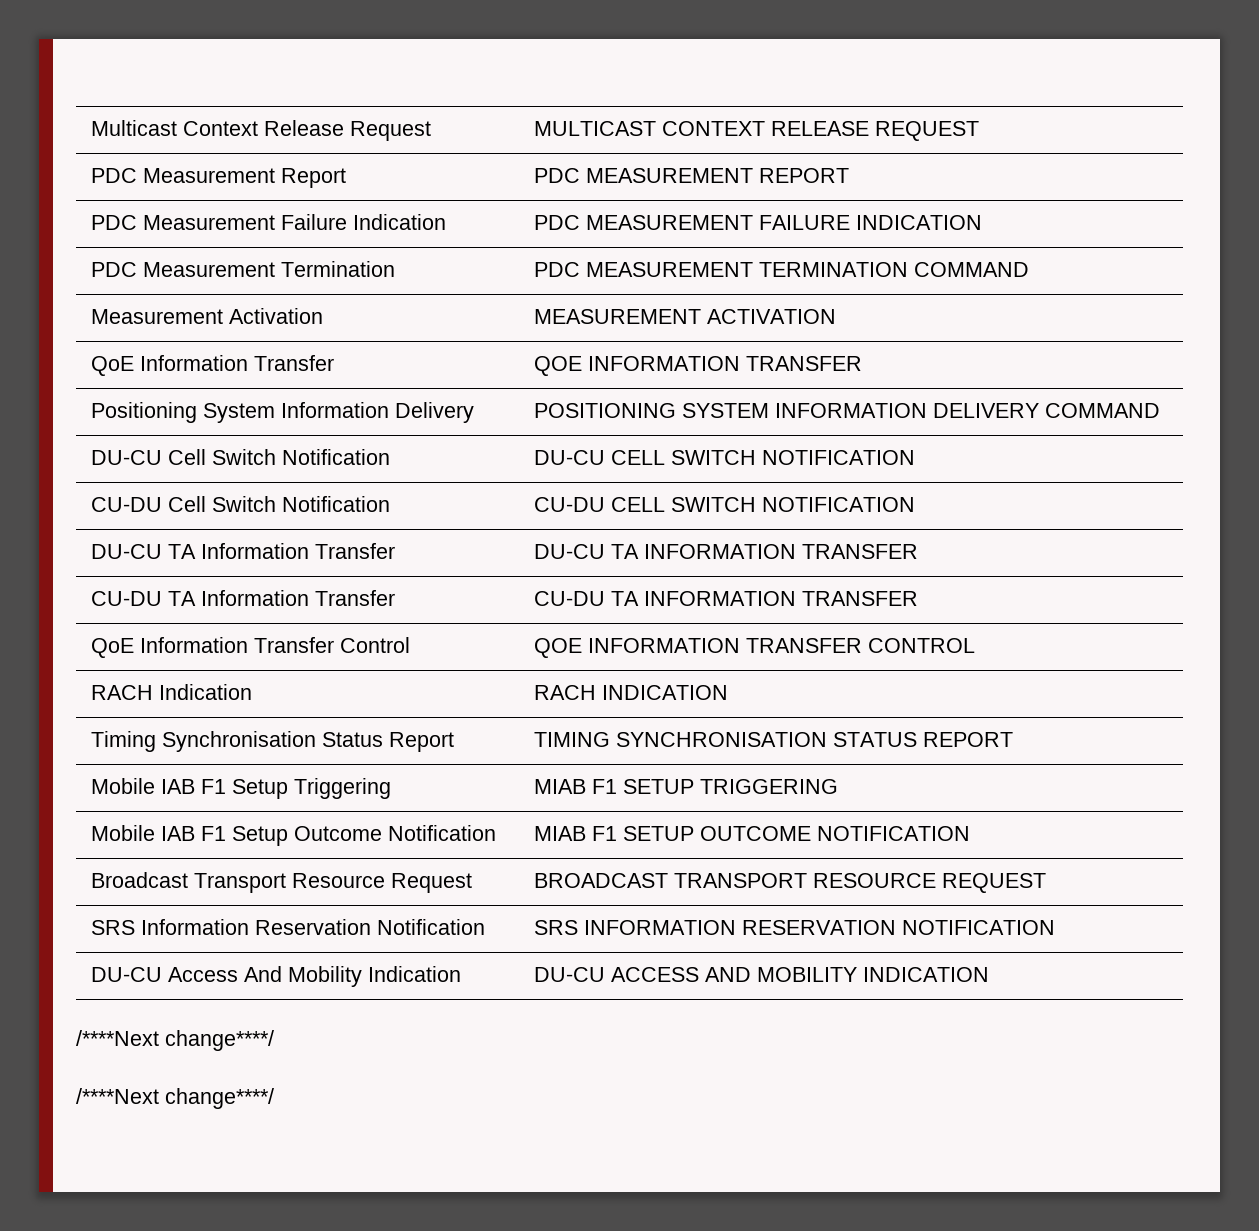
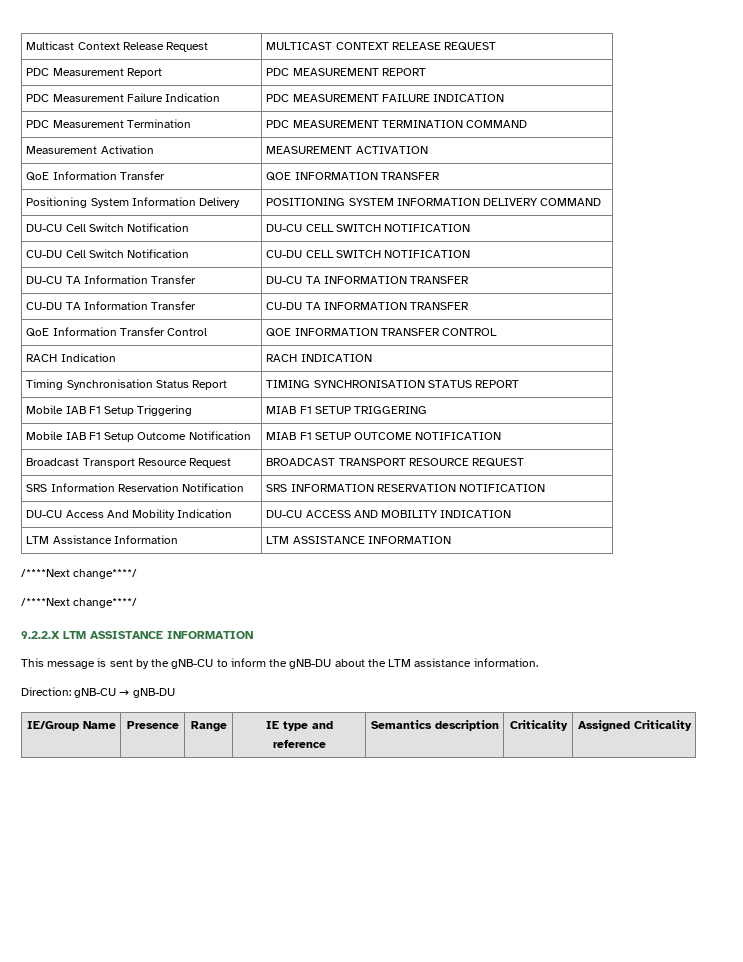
  DU-CU Access And Mobility Indication | DU-CU ACCESS AND MOBILITY INDICATION
+ LTM Assistance Information | LTM ASSISTANCE INFORMATION
  /****Next change****/
  /****Next change****/
+ 9.2.2.X LTM ASSISTANCE INFORMATION
+ This message is sent by the gNB-CU to inform the gNB-DU about the LTM assistance information.
+ Direction: gNB-CU → gNB-DU
+ IE/Group Name | Presence | Range | IE type and reference | Semantics description | Criticality | Assigned Criticality

